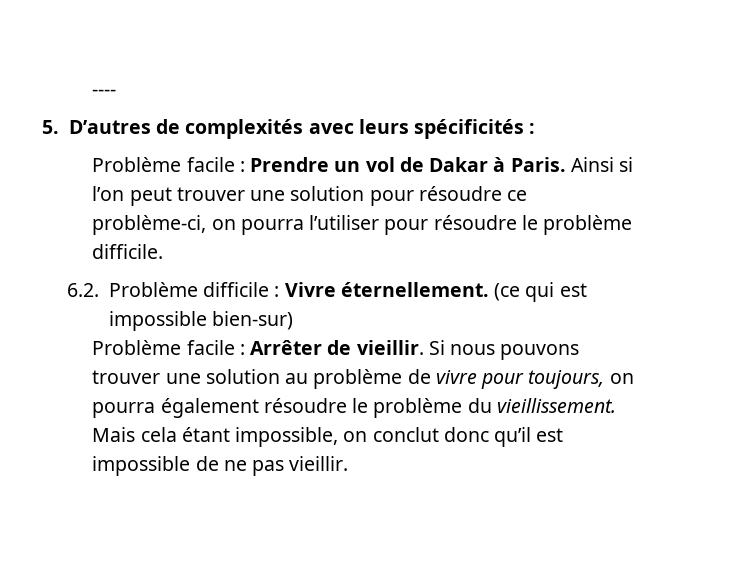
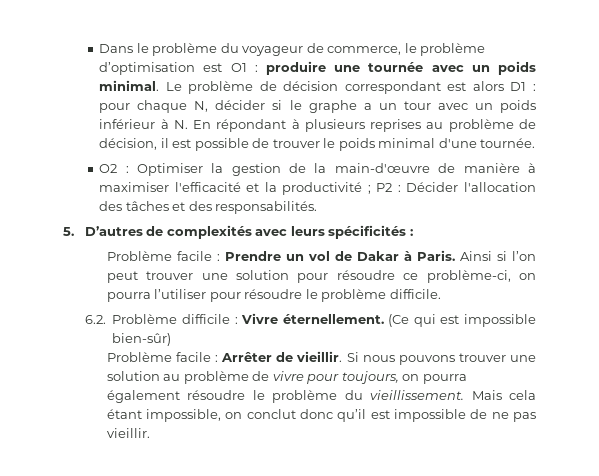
- ----
+ Dans le problème du voyageur de commerce, le problème d’optimisation est O1 : produire une tournée avec un poids minimal. Le problème de décision correspondant est alors D1 : pour chaque N, décider si le graphe a un tour avec un poids inférieur à N. En répondant à plusieurs reprises au problème de décision, il est possible de trouver le poids minimal d'une tournée.
+ O2 : Optimiser la gestion de la main-d'œuvre de manière à maximiser l'efficacité et la productivité ; P2 : Décider l'allocation des tâches et des responsabilités.
- (ce qui est impossible bien-sur)
+ (Ce qui est impossible bien-sûr)

